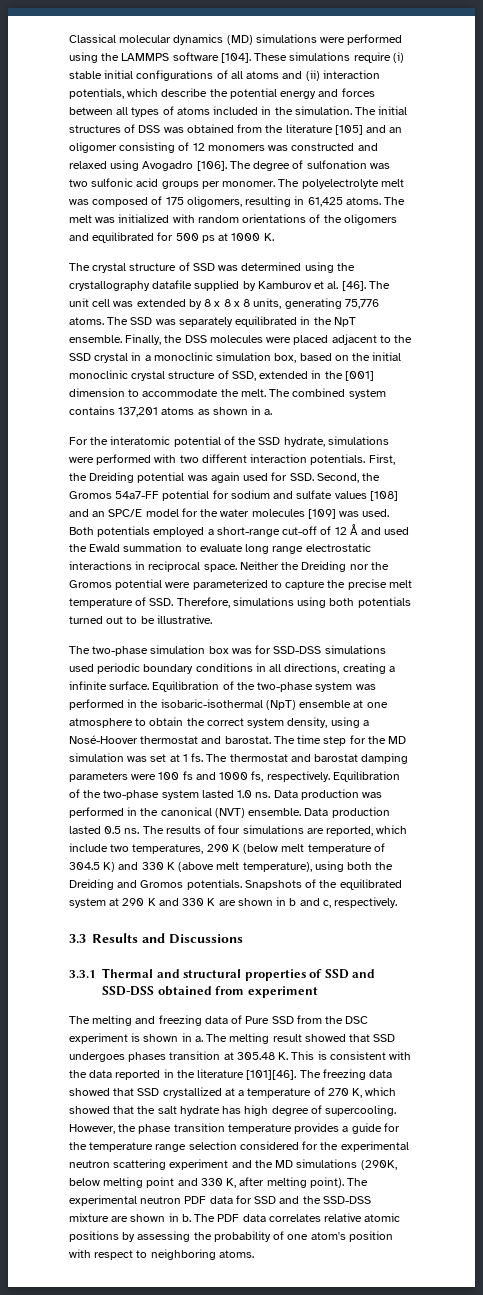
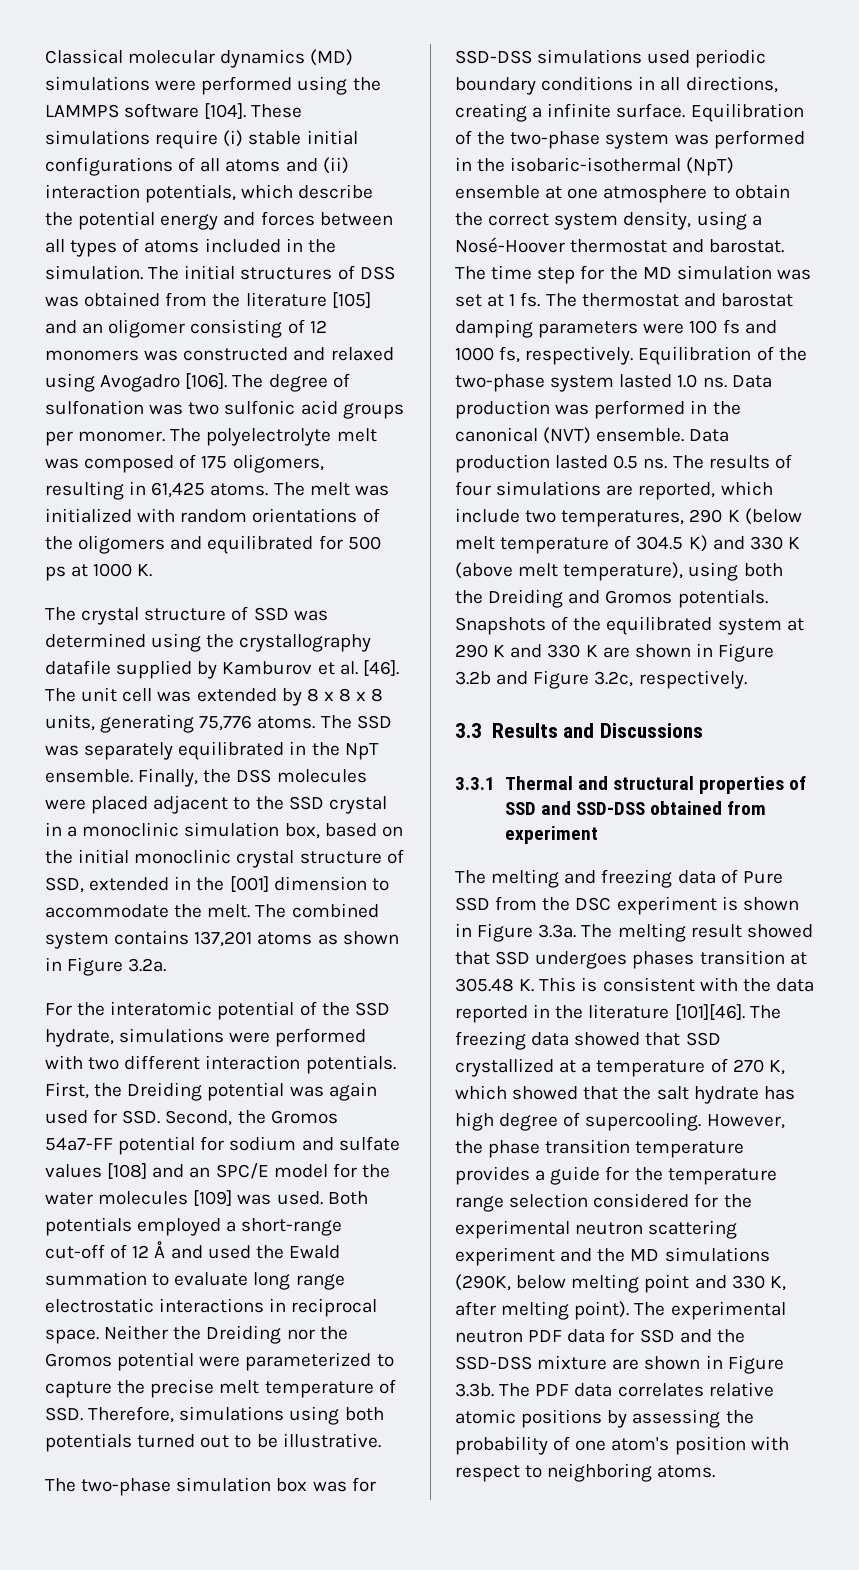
- The combined system contains 137,201 atoms as shown in a.
+ The combined system contains 137,201 atoms as shown in Figure 3.2a.
- Snapshots of the equilibrated system at 290 K and 330 K are shown in b and c, respectively.
+ Snapshots of the equilibrated system at 290 K and 330 K are shown in Figure 3.2b and Figure 3.2c, respectively.
- The melting and freezing data of Pure SSD from the DSC experiment is shown in a. The melting result showed that SSD undergoes phases transition at 305.48 K. This is consistent with the data reported in the literature [101][46].
+ The melting and freezing data of Pure SSD from the DSC experiment is shown in Figure 3.3a. The melting result showed that SSD undergoes phases transition at 305.48 K. This is consistent with the data reported in the literature [101][46].
- The experimental neutron PDF data for SSD and the SSD-DSS mixture are shown in b. The PDF data correlates relative atomic positions by assessing the probability of one atom's position with respect to neighboring atoms.
+ The experimental neutron PDF data for SSD and the SSD-DSS mixture are shown in Figure 3.3b. The PDF data correlates relative atomic positions by assessing the probability of one atom's position with respect to neighboring atoms.

